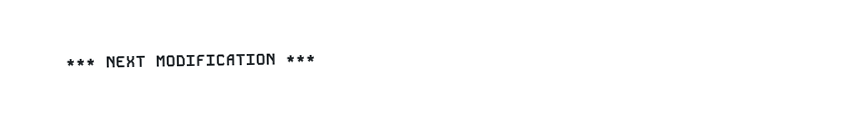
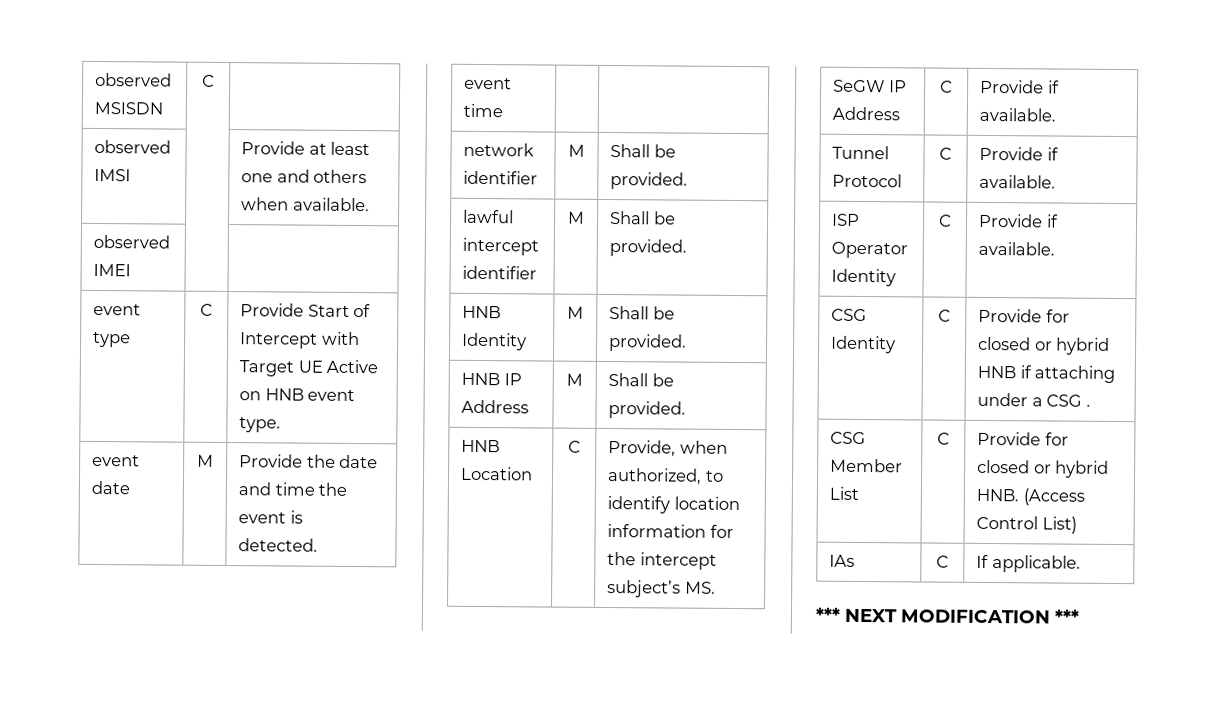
+ observed MSISDN | C |
+ observed IMSI | | Provide at least one and others when available.
+ observed IMEI | |
+ event type | C | Provide Start of Intercept with Target UE Active on HNB event type.
+ event date | M | Provide the date and time the event is detected.
+ event time | |
+ network identifier | M | Shall be provided.
+ lawful intercept identifier | M | Shall be provided.
+ HNB Identity | M | Shall be provided.
+ HNB IP Address | M | Shall be provided.
+ HNB Location | C | Provide, when authorized, to identify location information for the intercept subject’s MS.
+ SeGW IP Address | C | Provide if available.
+ Tunnel Protocol | C | Provide if available.
+ ISP Operator Identity | C | Provide if available.
+ CSG Identity | C | Provide for closed or hybrid HNB if attaching under a CSG .
+ CSG Member List | C | Provide for closed or hybrid HNB. (Access Control List)
+ IAs | C | If applicable.

